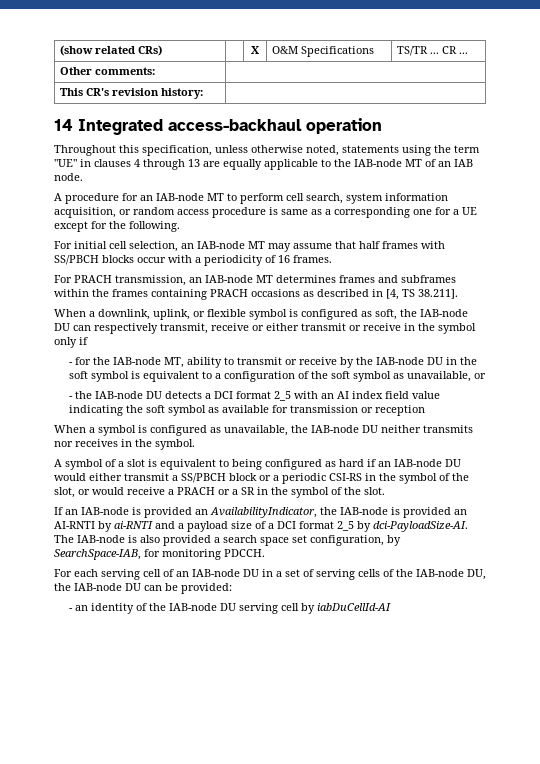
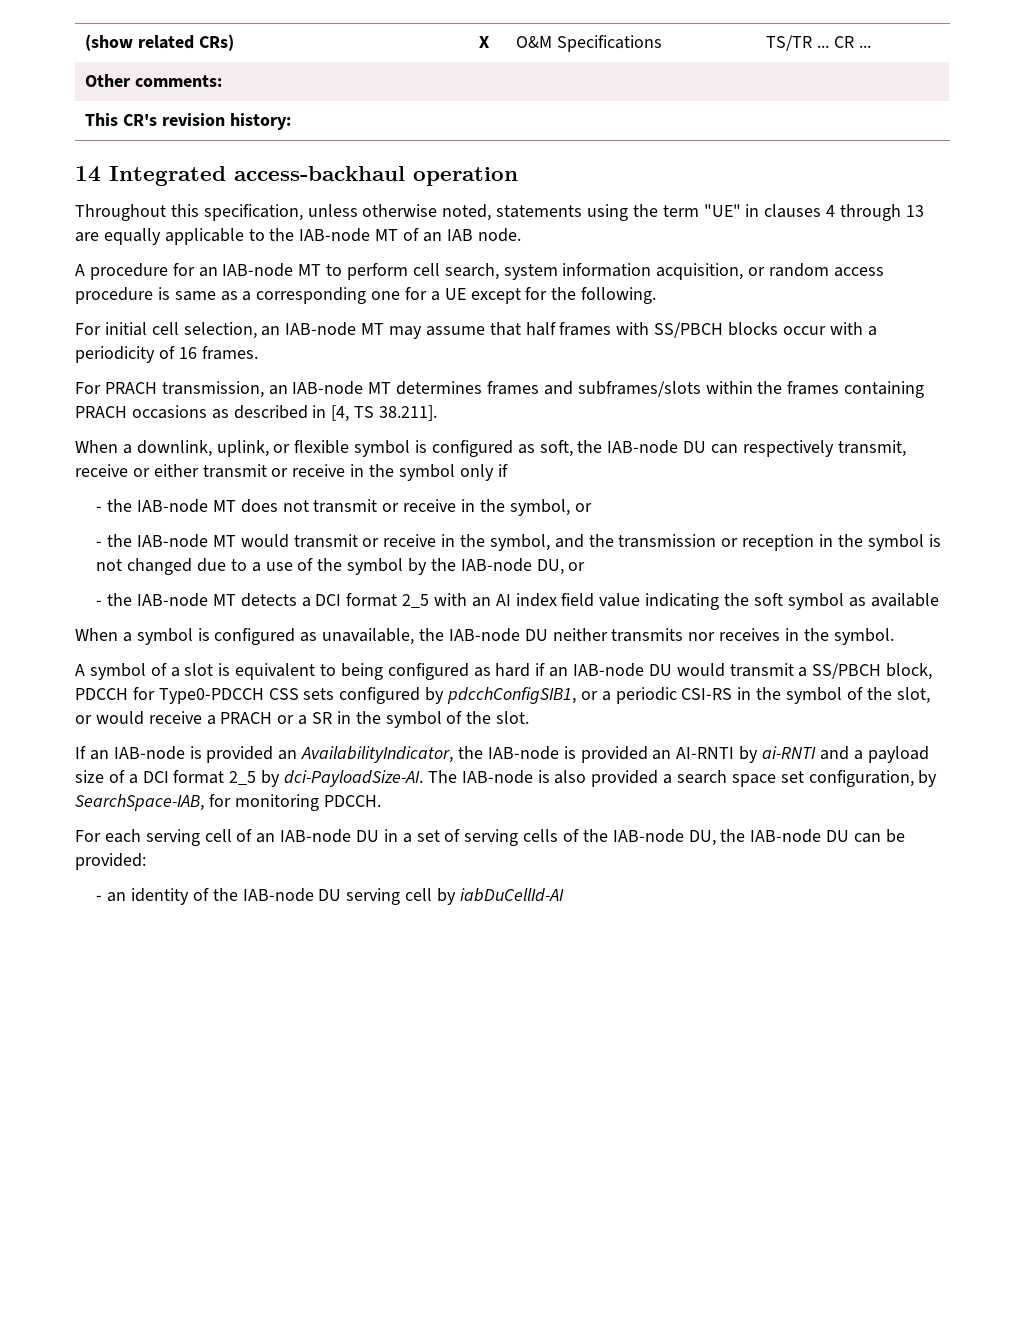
- For PRACH transmission, an IAB-node MT determines frames and subframes within the frames containing PRACH occasions as described in [4, TS 38.211].
+ For PRACH transmission, an IAB-node MT determines frames and subframes/slots within the frames containing PRACH occasions as described in [4, TS 38.211].
- - for the IAB-node MT, ability to transmit or receive by the IAB-node DU in the soft symbol is equivalent to a configuration of the soft symbol as unavailable, or
- - the IAB-node DU detects a DCI format 2_5 with an AI index field value indicating the soft symbol as available for transmission or reception
+ - the IAB-node MT does not transmit or receive in the symbol, or
+ - the IAB-node MT would transmit or receive in the symbol, and the transmission or reception in the symbol is not changed due to a use of the symbol by the IAB-node DU, or
+ - the IAB-node MT detects a DCI format 2_5 with an AI index field value indicating the soft symbol as available
- A symbol of a slot is equivalent to being configured as hard if an IAB-node DU would either transmit a SS/PBCH block or a periodic CSI-RS in the symbol of the slot, or would receive a PRACH or a SR in the symbol of the slot.
+ A symbol of a slot is equivalent to being configured as hard if an IAB-node DU would transmit a SS/PBCH block, PDCCH for Type0-PDCCH CSS sets configured by pdcchConfigSIB1, or a periodic CSI-RS in the symbol of the slot, or would receive a PRACH or a SR in the symbol of the slot.

